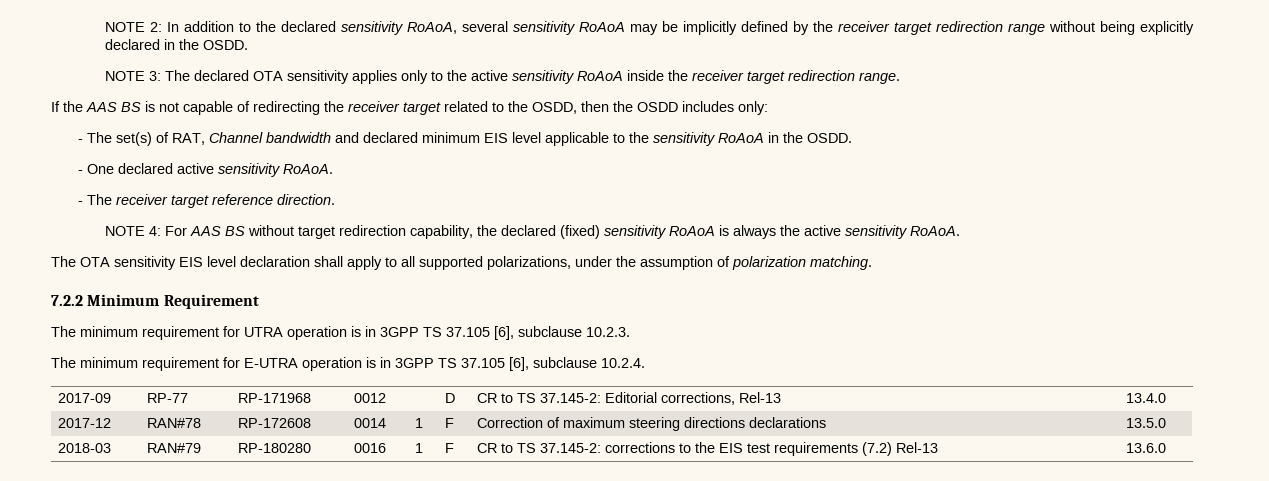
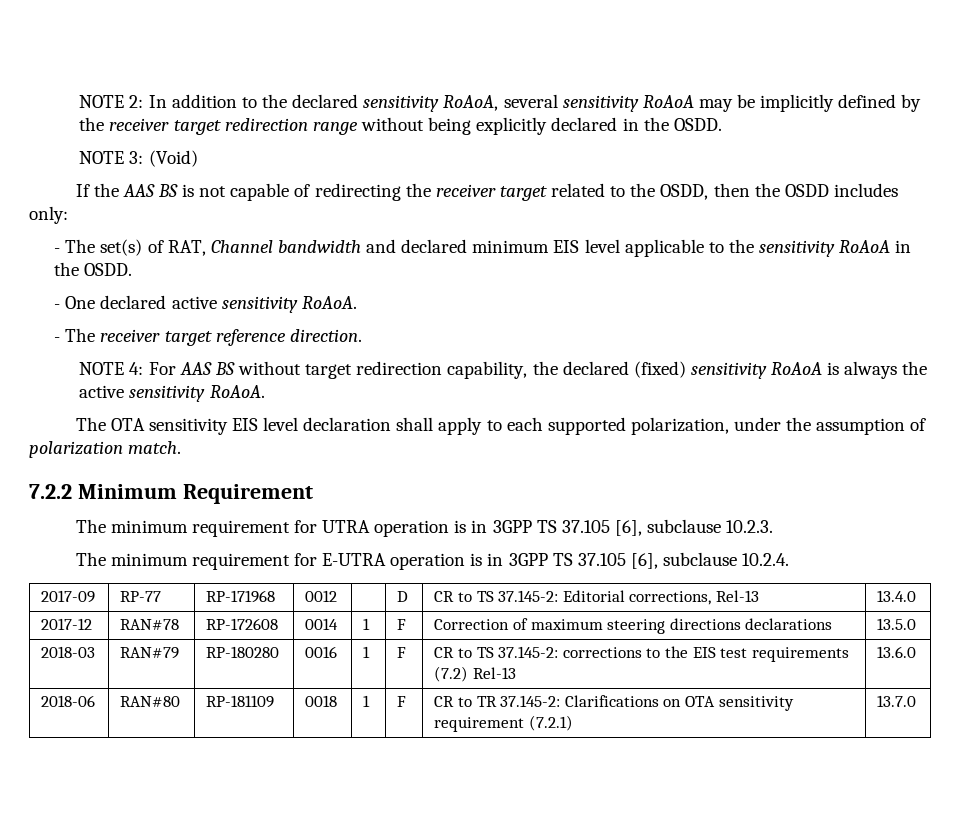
- NOTE 3: The declared OTA sensitivity applies only to the active sensitivity RoAoA inside the receiver target redirection range.
+ NOTE 3: (Void)
- The OTA sensitivity EIS level declaration shall apply to all supported polarizations, under the assumption of polarization matching.
+ The OTA sensitivity EIS level declaration shall apply to each supported polarization, under the assumption of polarization match.
+ 2018-06 | RAN#80 | RP-181109 | 0018 | 1 | F | CR to TR 37.145-2: Clarifications on OTA sensitivity requirement (7.2.1) | 13.7.0

